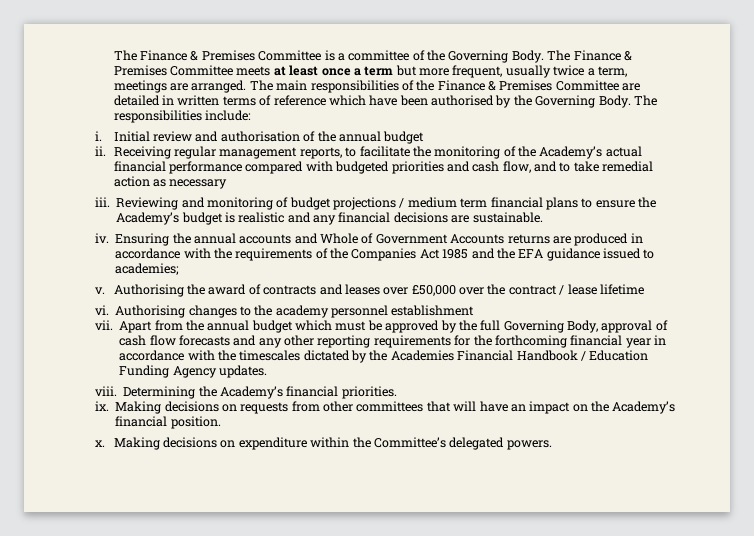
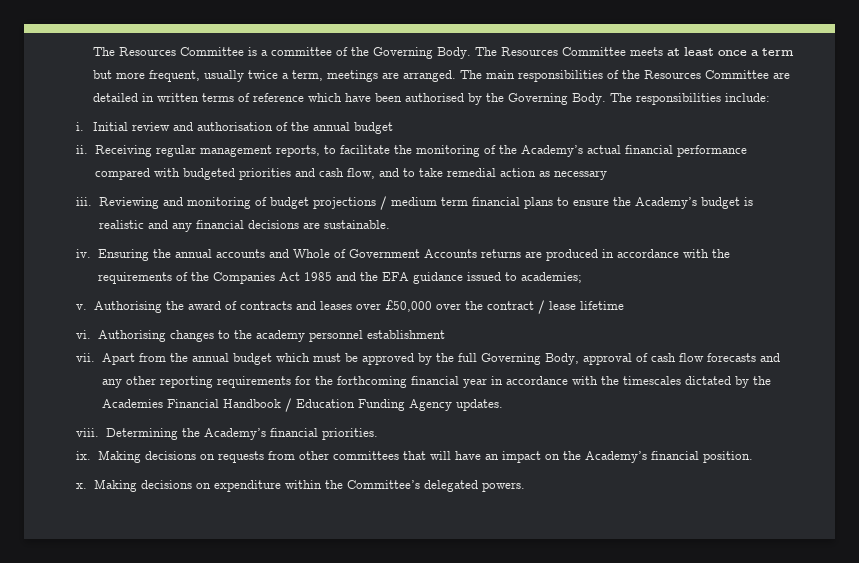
- The Finance & Premises Committee is a committee of the Governing Body.
+ The Resources Committee is a committee of the Governing Body.
- The Finance & Premises Committee meets at least once a term but more frequent, usually twice a term, meetings are arranged.
+ The Resources Committee meets at least once a term but more frequent, usually twice a term, meetings are arranged.
- The main responsibilities of the Finance & Premises Committee are detailed in written terms of reference which have been authorised by the Governing Body.
+ The main responsibilities of the Resources Committee are detailed in written terms of reference which have been authorised by the Governing Body.

